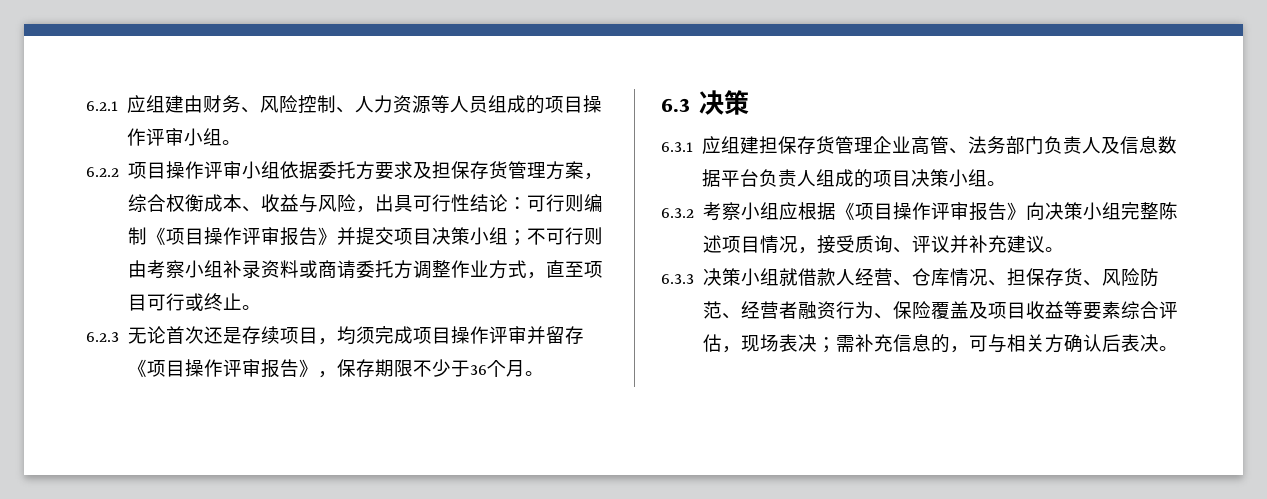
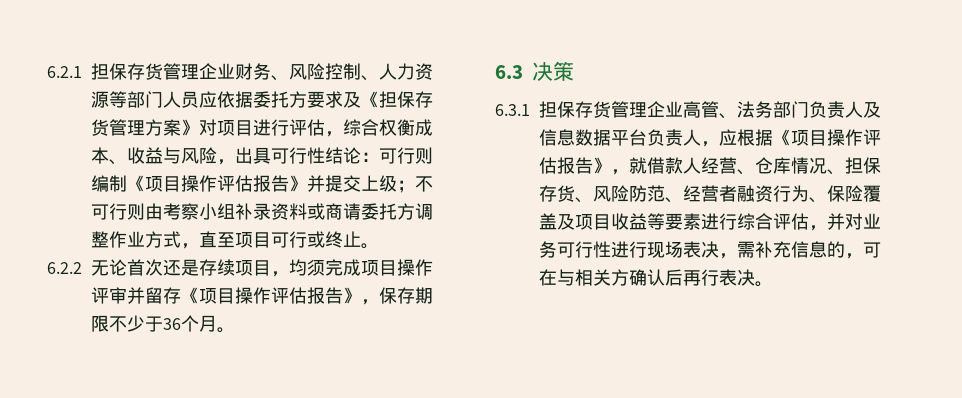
- 6.2.1应组建由财务、风险控制、人力资源等人员组成的项目操作评审小组。
- 6.2.2项目操作评审小组依据委托方要求及担保存货管理方案，综合权衡成本、收益与风险，出具可行性结论：可行则编制《项目操作评审报告》并提交项目决策小组；不可行则由考察小组补录资料或商请委托方调整作业方式，直至项目可行或终止。
+ 6.2.1担保存货管理企业财务、风险控制、人力资源等部门人员应依据委托方要求及《担保存货管理方案》对项目进行评估，综合权衡成本、收益与风险，出具可行性结论：可行则编制《项目操作评估报告》并提交上级；不可行则由考察小组补录资料或商请委托方调整作业方式，直至项目可行或终止。
- 6.2.3无论首次还是存续项目，均须完成项目操作评审并留存《项目操作评审报告》，保存期限不少于36个月。
+ 6.2.2无论首次还是存续项目，均须完成项目操作评审并留存《项目操作评估报告》，保存期限不少于36个月。
- 6.3.1应组建担保存货管理企业高管、法务部门负责人及信息数据平台负责人组成的项目决策小组。
- 6.3.2考察小组应根据《项目操作评审报告》向决策小组完整陈述项目情况，接受质询、评议并补充建议。
- 6.3.3决策小组就借款人经营、仓库情况、担保存货、风险防范、经营者融资行为、保险覆盖及项目收益等要素综合评估，现场表决；需补充信息的，可与相关方确认后表决。
+ 6.3.1担保存货管理企业高管、法务部门负责人及信息数据平台负责人，应根据《项目操作评估报告》，就借款人经营、仓库情况、担保存货、风险防范、经营者融资行为、保险覆盖及项目收益等要素进行综合评估，并对业务可行性进行现场表决，需补充信息的，可在与相关方确认后再行表决。

